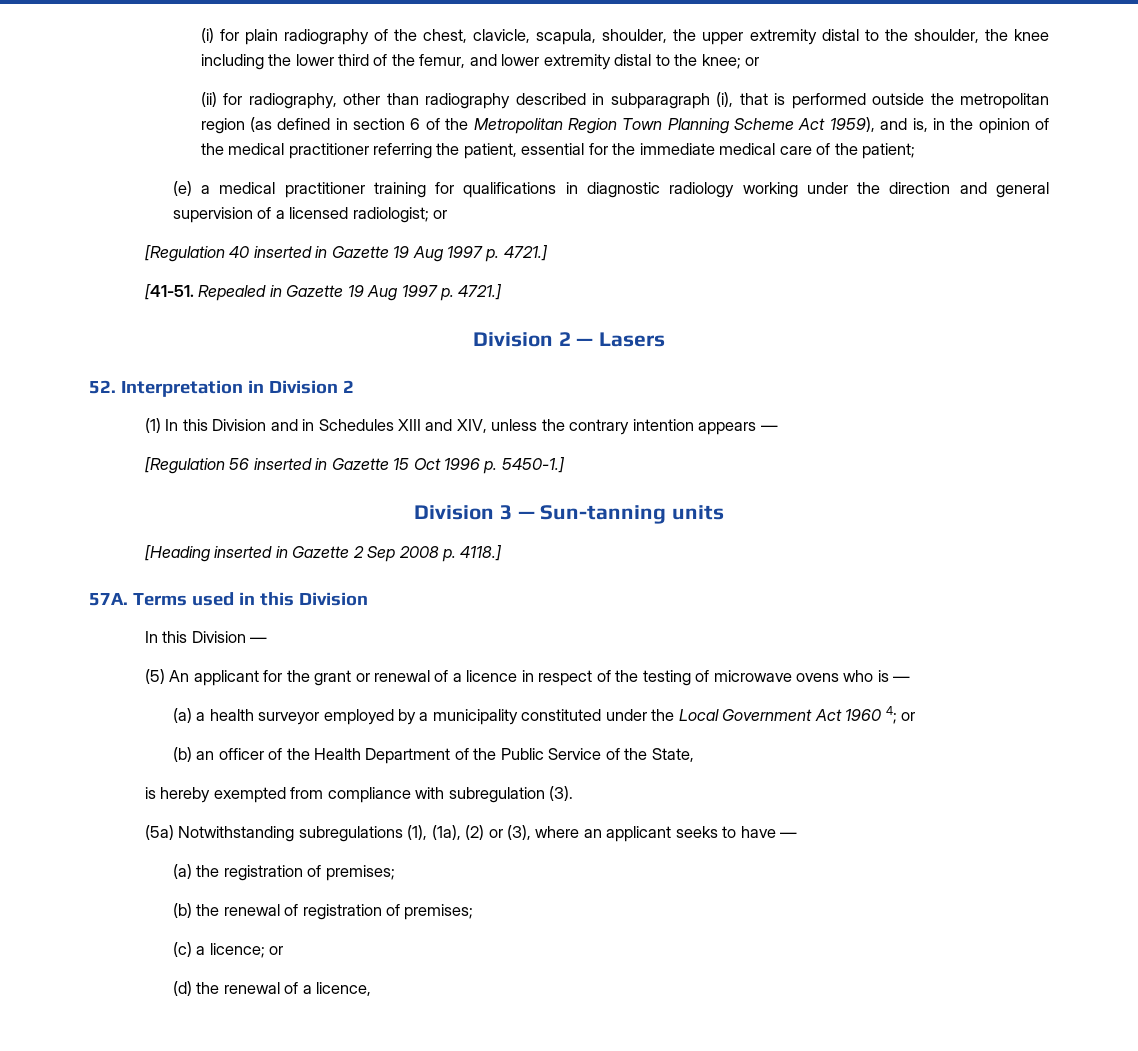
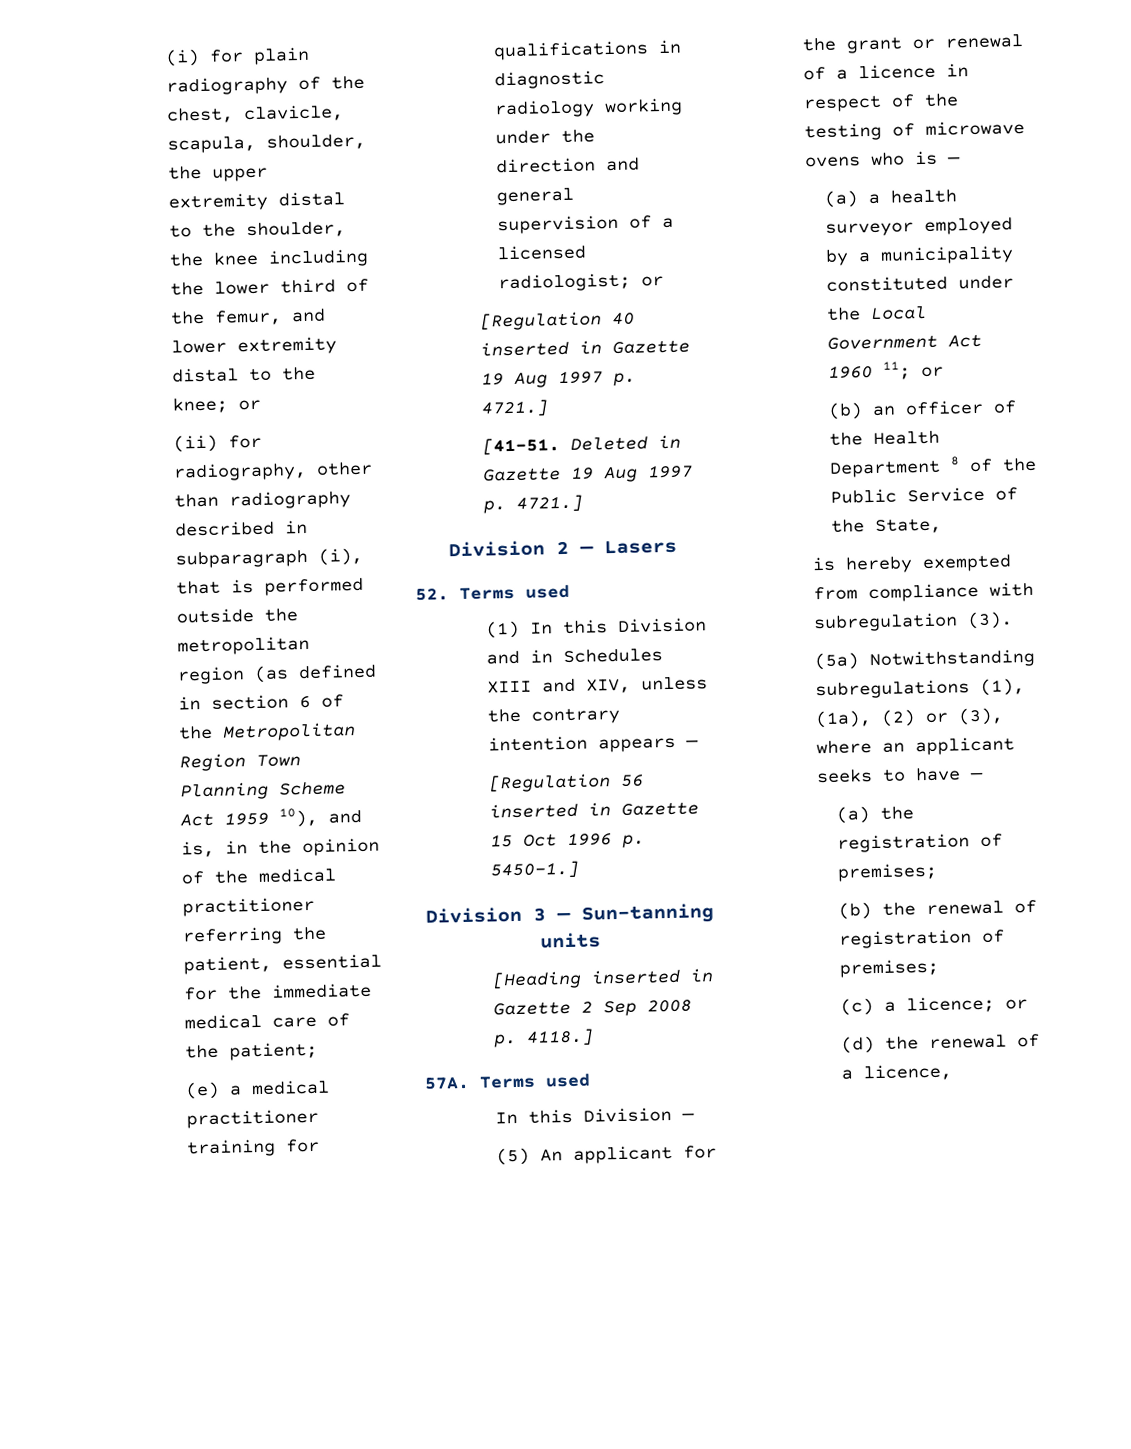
- (ii) for radiography, other than radiography described in subparagraph (i), that is performed outside the metropolitan region (as defined in section 6 of the Metropolitan Region Town Planning Scheme Act 1959), and is, in the opinion of the medical practitioner referring the patient, essential for the immediate medical care of the patient;
+ (ii) for radiography, other than radiography described in subparagraph (i), that is performed outside the metropolitan region (as defined in section 6 of the Metropolitan Region Town Planning Scheme Act 1959 10), and is, in the opinion of the medical practitioner referring the patient, essential for the immediate medical care of the patient;
- Repealed in Gazette 19 Aug 1997 p. 4721.]
+ Deleted in Gazette 19 Aug 1997 p. 4721.]
- 52. Interpretation in Division 2
+ 52. Terms used
- 57A. Terms used in this Division
+ 57A. Terms used
- (a) a health surveyor employed by a municipality constituted under the Local Government Act 1960 4; or
+ (a) a health surveyor employed by a municipality constituted under the Local Government Act 1960 11; or
- (b) an officer of the Health Department of the Public Service of the State,
+ (b) an officer of the Health Department 8 of the Public Service of the State,

